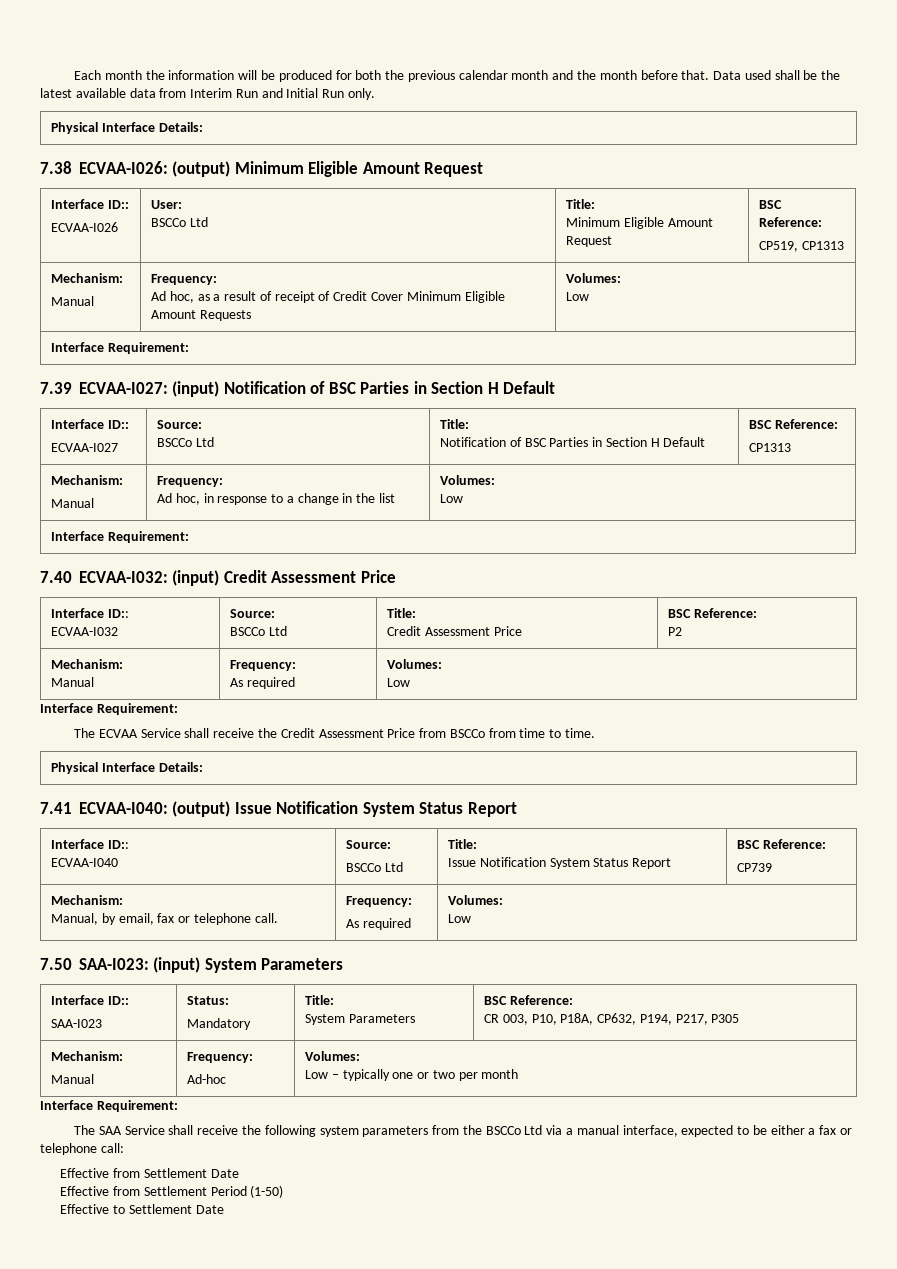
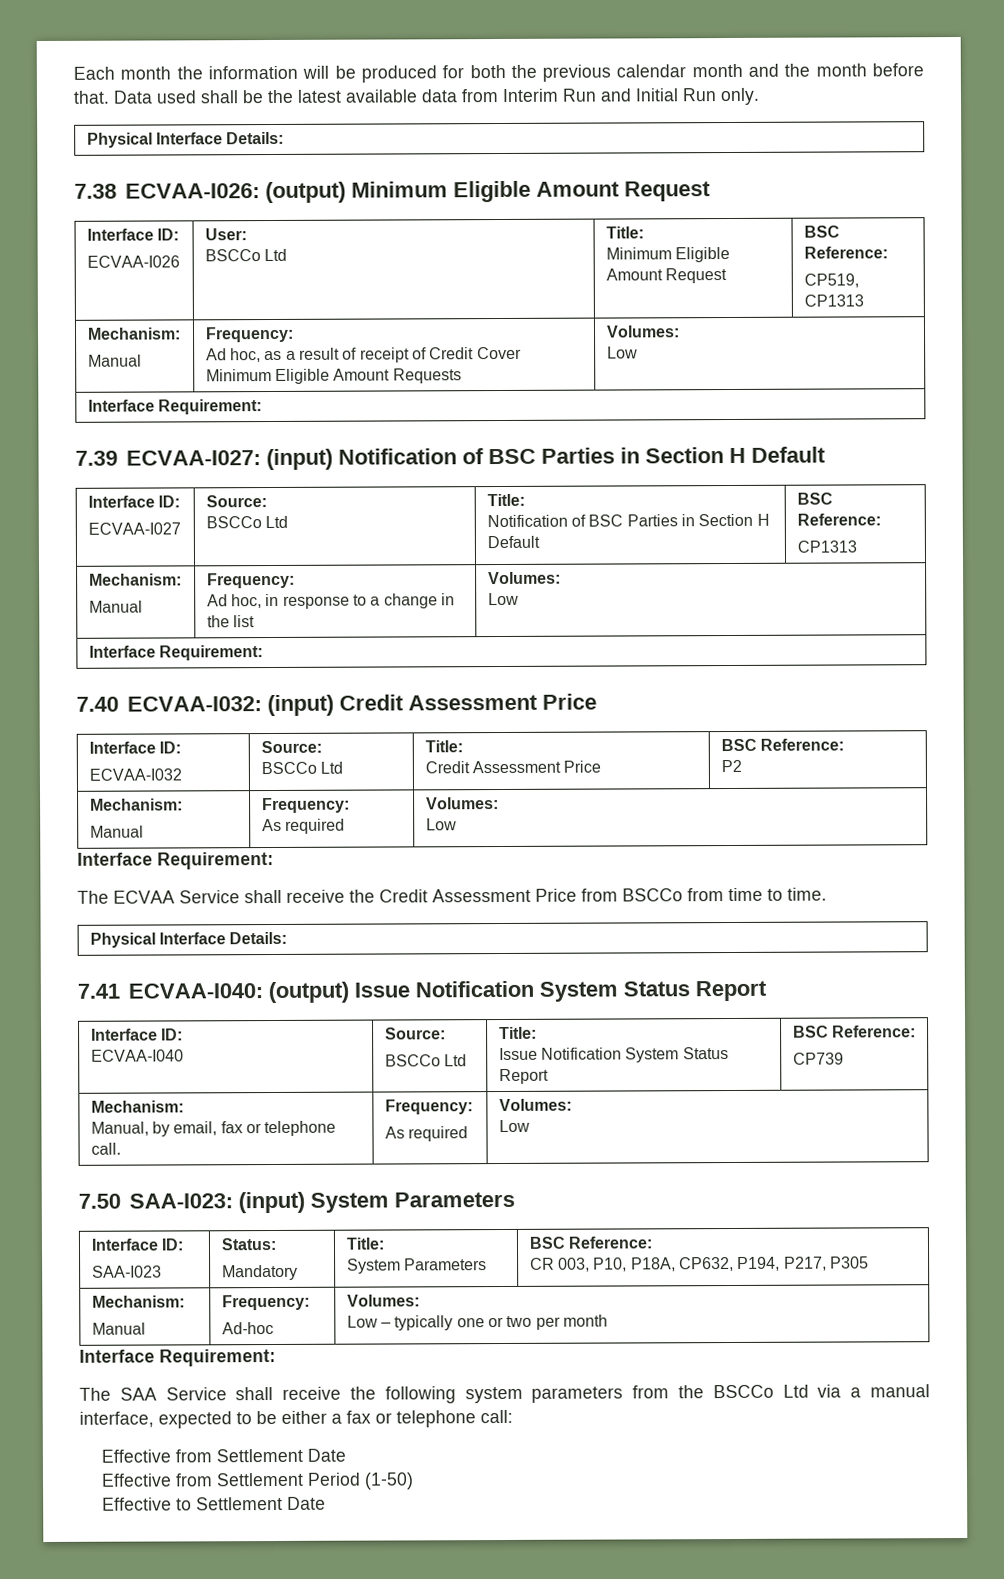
  7.38 ECVAA-I026: (output) Minimum Eligible Amount Request
- Interface ID::
+ Interface ID:
  7.39 ECVAA-I027: (input) Notification of BSC Parties in Section H Default
- Interface ID::
+ Interface ID:
  7.40 ECVAA-I032: (input) Credit Assessment Price
- Interface ID::
+ Interface ID:
  7.41 ECVAA-I040: (output) Issue Notification System Status Report
- Interface ID::
+ Interface ID:
  7.50 SAA-I023: (input) System Parameters
- Interface ID::
+ Interface ID:

